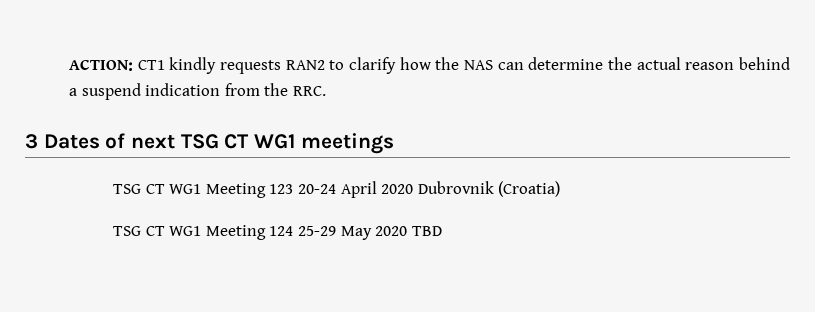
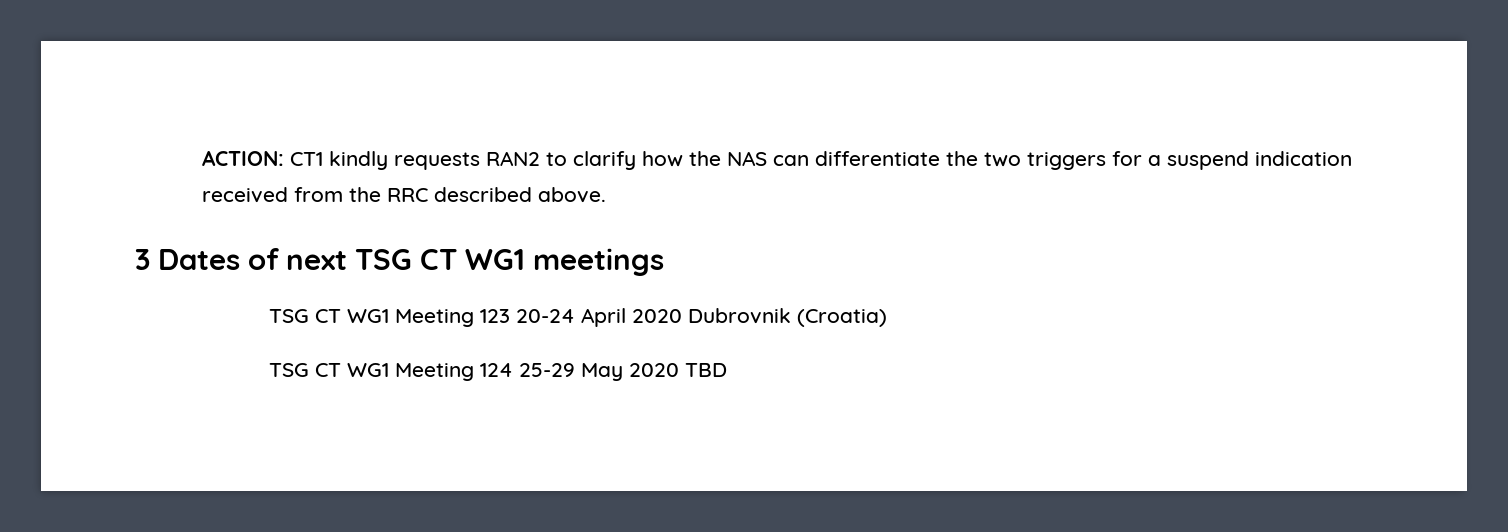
- ACTION: CT1 kindly requests RAN2 to clarify how the NAS can determine the actual reason behind a suspend indication from the RRC.
+ ACTION: CT1 kindly requests RAN2 to clarify how the NAS can differentiate the two triggers for a suspend indication received from the RRC described above.

